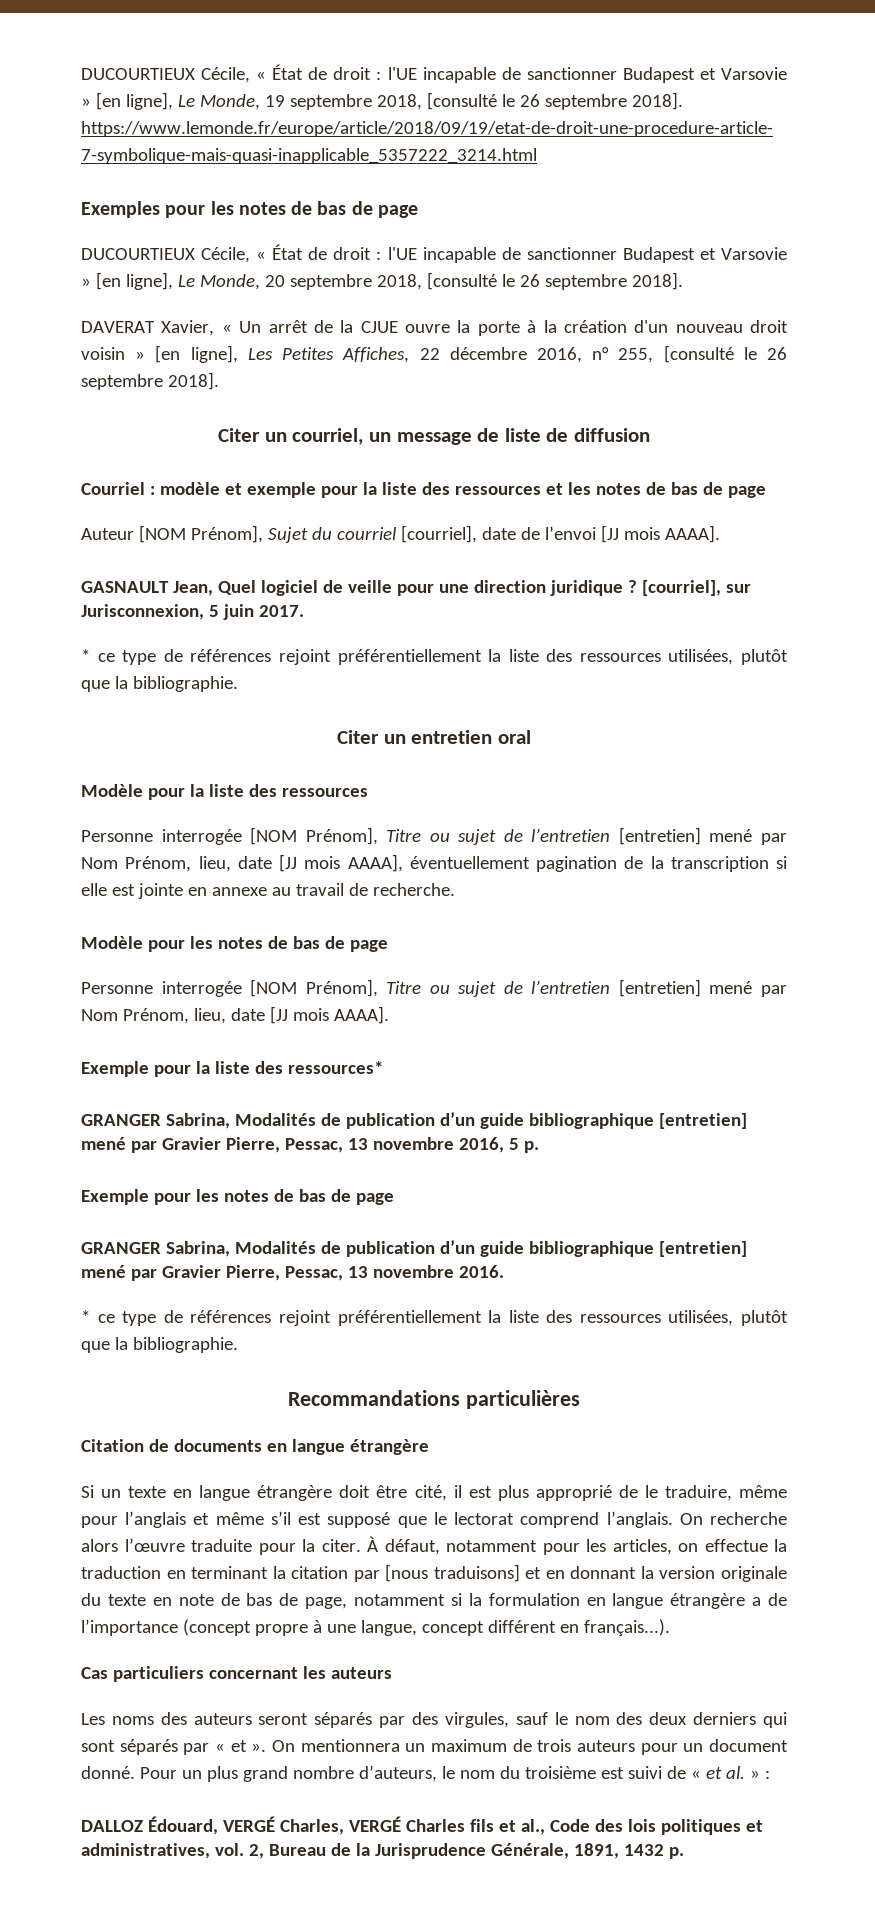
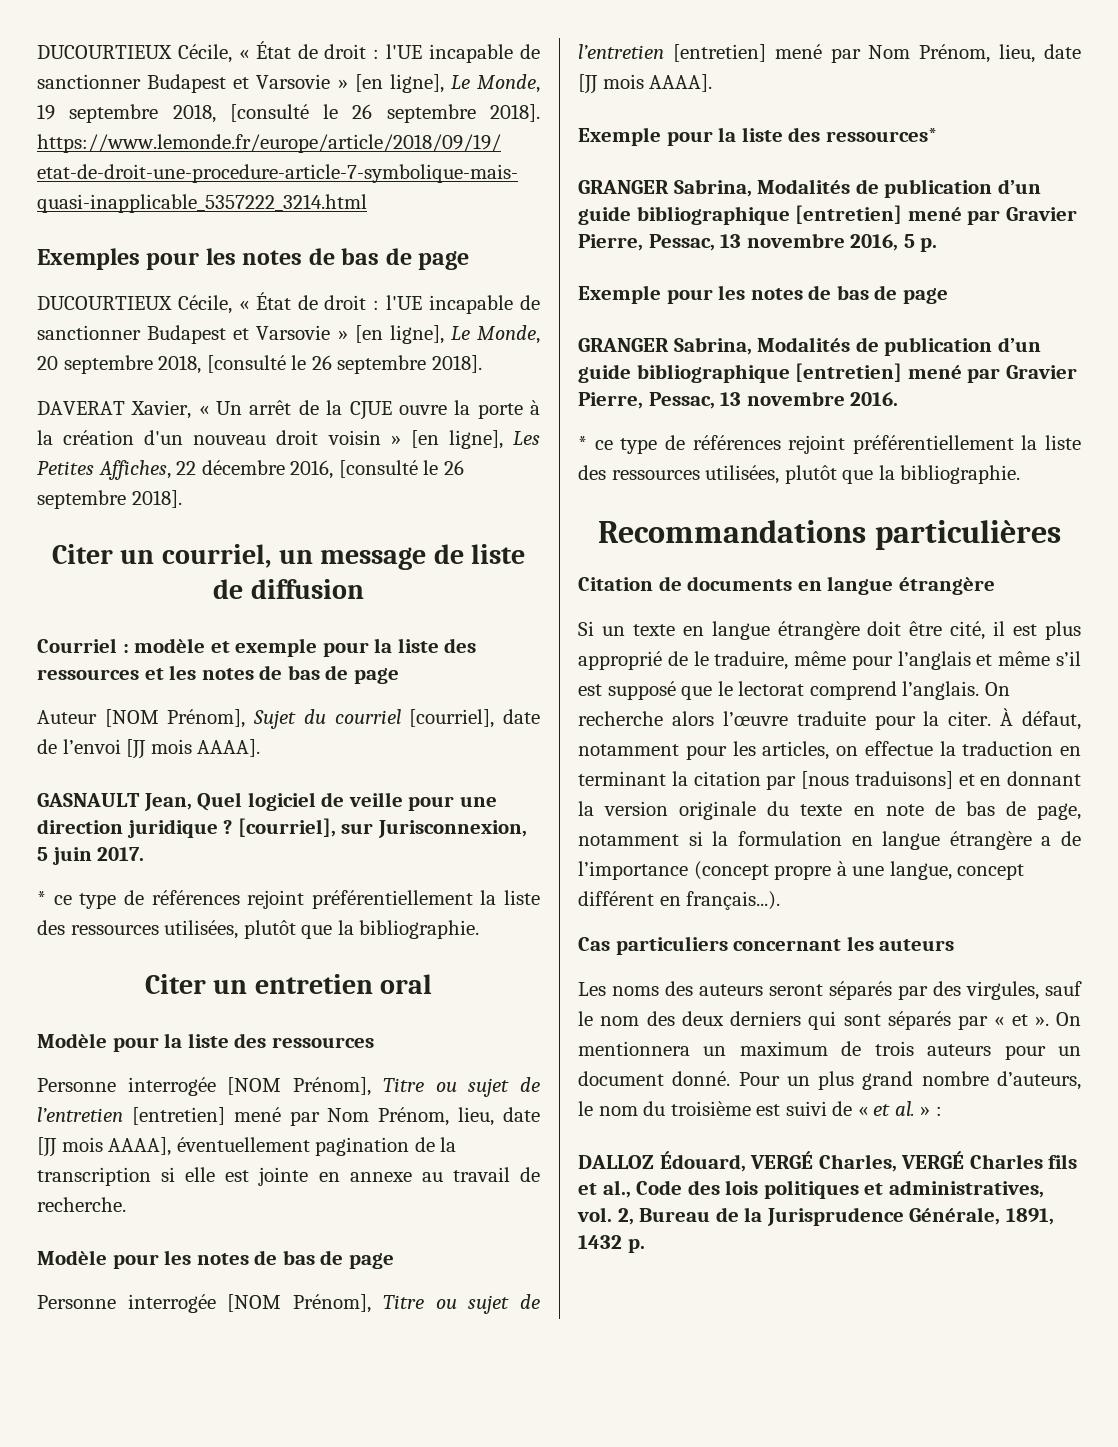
- DAVERAT Xavier, « Un arrêt de la CJUE ouvre la porte à la création d'un nouveau droit voisin » [en ligne], Les Petites Affiches, 22 décembre 2016, n° 255, [consulté le 26 septembre 2018].
+ DAVERAT Xavier, « Un arrêt de la CJUE ouvre la porte à la création d'un nouveau droit voisin » [en ligne], Les Petites Affiches, 22 décembre 2016, [consulté le 26 septembre 2018].

